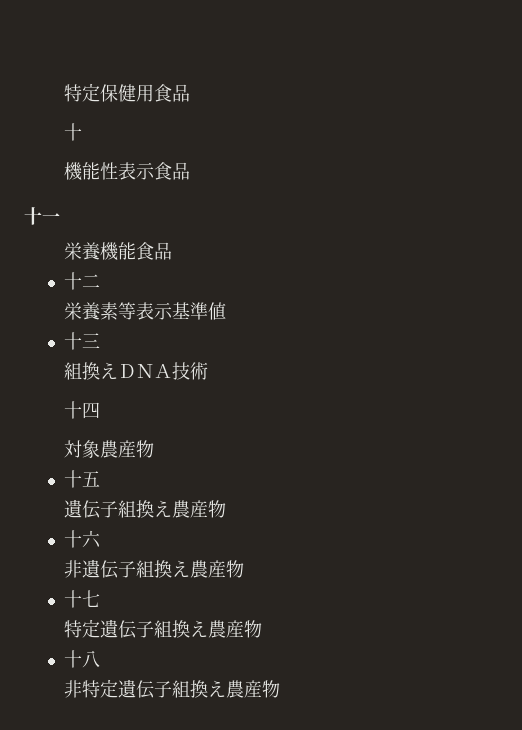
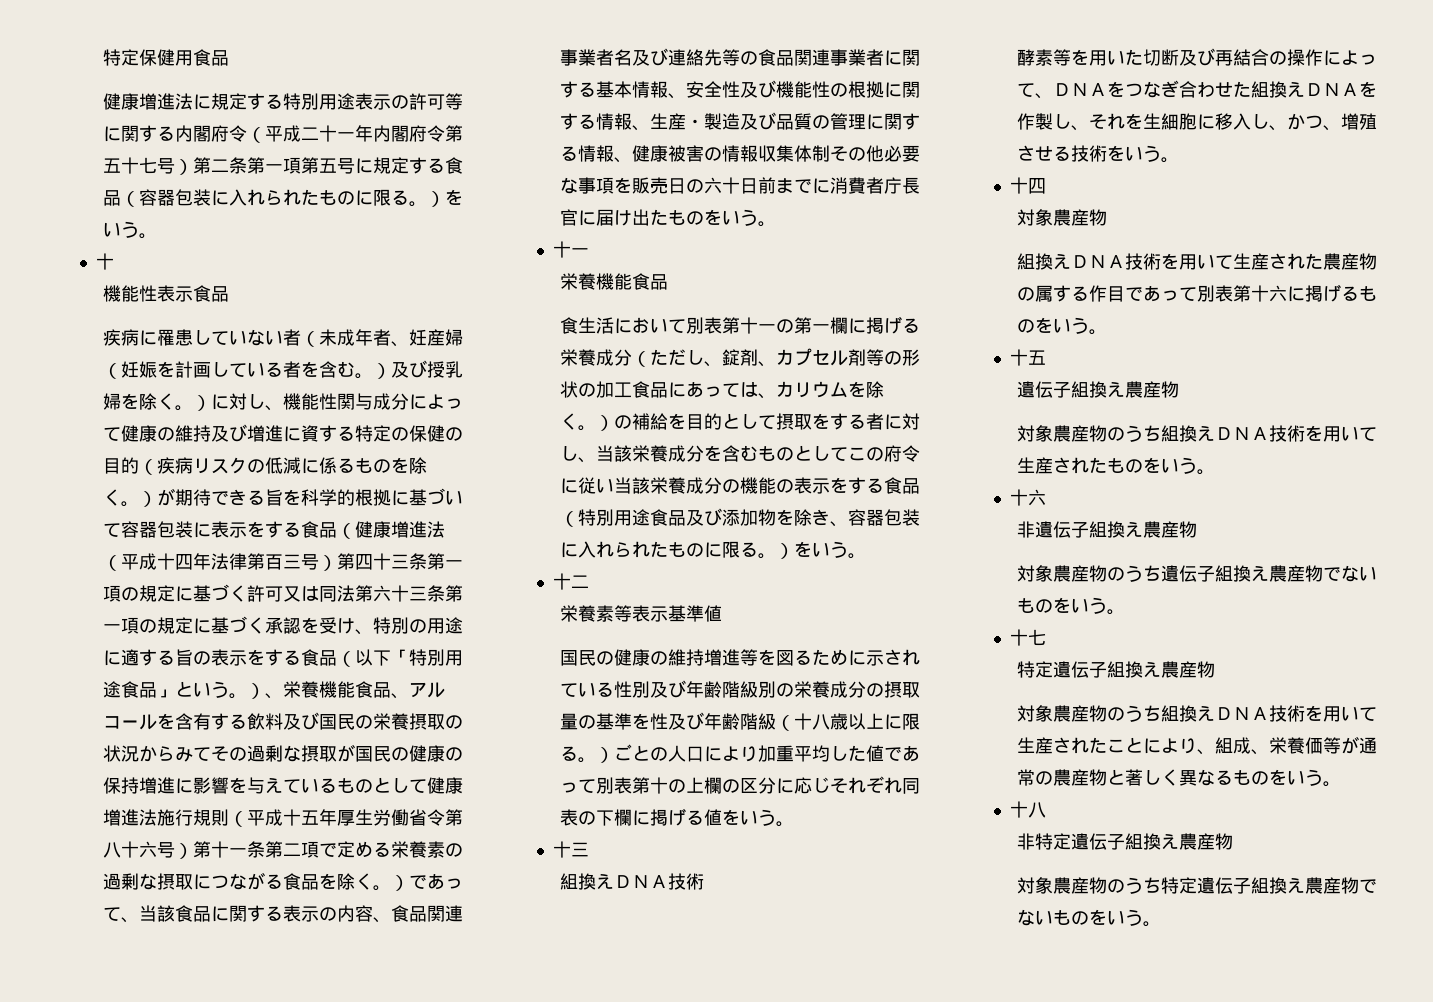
  特定保健用食品
+ 健康増進法に規定する特別用途表示の許可等に関する内閣府令（平成二十一年内閣府令第五十七号）第二条第一項第五号に規定する食品（容器包装に入れられたものに限る。）をいう。
  十
  機能性表示食品
+ 疾病に罹患していない者（未成年者、妊産婦（妊娠を計画している者を含む。）及び授乳婦を除く。）に対し、機能性関与成分によって健康の維持及び増進に資する特定の保健の目的（疾病リスクの低減に係るものを除く。）が期待できる旨を科学的根拠に基づいて容器包装に表示をする食品（健康増進法（平成十四年法律第百三号）第四十三条第一項の規定に基づく許可又は同法第六十三条第一項の規定に基づく承認を受け、特別の用途に適する旨の表示をする食品（以下「特別用途食品」という。）、栄養機能食品、アルコールを含有する飲料及び国民の栄養摂取の状況からみてその過剰な摂取が国民の健康の保持増進に影響を与えているものとして健康増進法施行規則（平成十五年厚生労働省令第八十六号）第十一条第二項で定める栄養素の過剰な摂取につながる食品を除く。）であって、当該食品に関する表示の内容、食品関連事業者名及び連絡先等の食品関連事業者に関する基本情報、安全性及び機能性の根拠に関する情報、生産・製造及び品質の管理に関する情報、健康被害の情報収集体制その他必要な事項を販売日の六十日前までに消費者庁長官に届け出たものをいう。
  十一
  栄養機能食品
+ 食生活において別表第十一の第一欄に掲げる栄養成分（ただし、錠剤、カプセル剤等の形状の加工食品にあっては、カリウムを除く。）の補給を目的として摂取をする者に対し、当該栄養成分を含むものとしてこの府令に従い当該栄養成分の機能の表示をする食品（特別用途食品及び添加物を除き、容器包装に入れられたものに限る。）をいう。
+ 国民の健康の維持増進等を図るために示されている性別及び年齢階級別の栄養成分の摂取量の基準を性及び年齢階級（十八歳以上に限る。）ごとの人口により加重平均した値であって別表第十の上欄の区分に応じそれぞれ同表の下欄に掲げる値をいう。
+ 酵素等を用いた切断及び再結合の操作によって、ＤＮＡをつなぎ合わせた組換えＤＮＡを作製し、それを生細胞に移入し、かつ、増殖させる技術をいう。
  十四
  対象農産物
+ 組換えＤＮＡ技術を用いて生産された農産物の属する作目であって別表第十六に掲げるものをいう。
+ 対象農産物のうち組換えＤＮＡ技術を用いて生産されたものをいう。
+ 対象農産物のうち遺伝子組換え農産物でないものをいう。
+ 対象農産物のうち組換えＤＮＡ技術を用いて生産されたことにより、組成、栄養価等が通常の農産物と著しく異なるものをいう。
+ 対象農産物のうち特定遺伝子組換え農産物でないものをいう。

